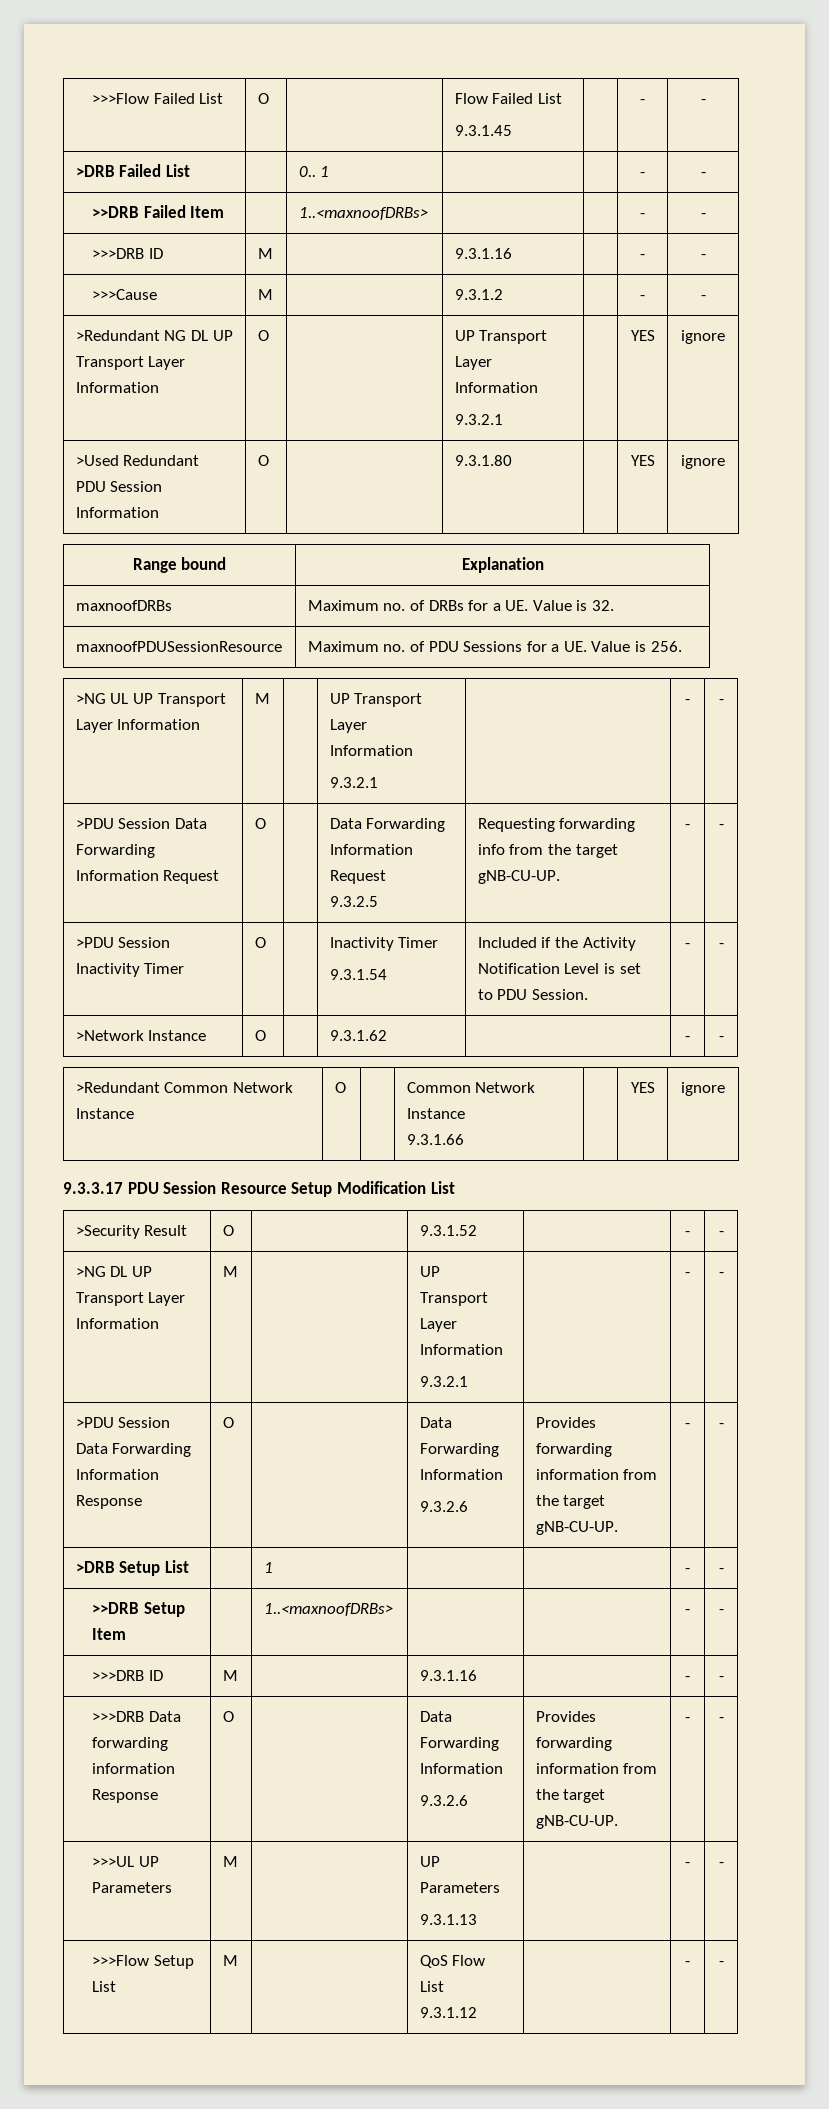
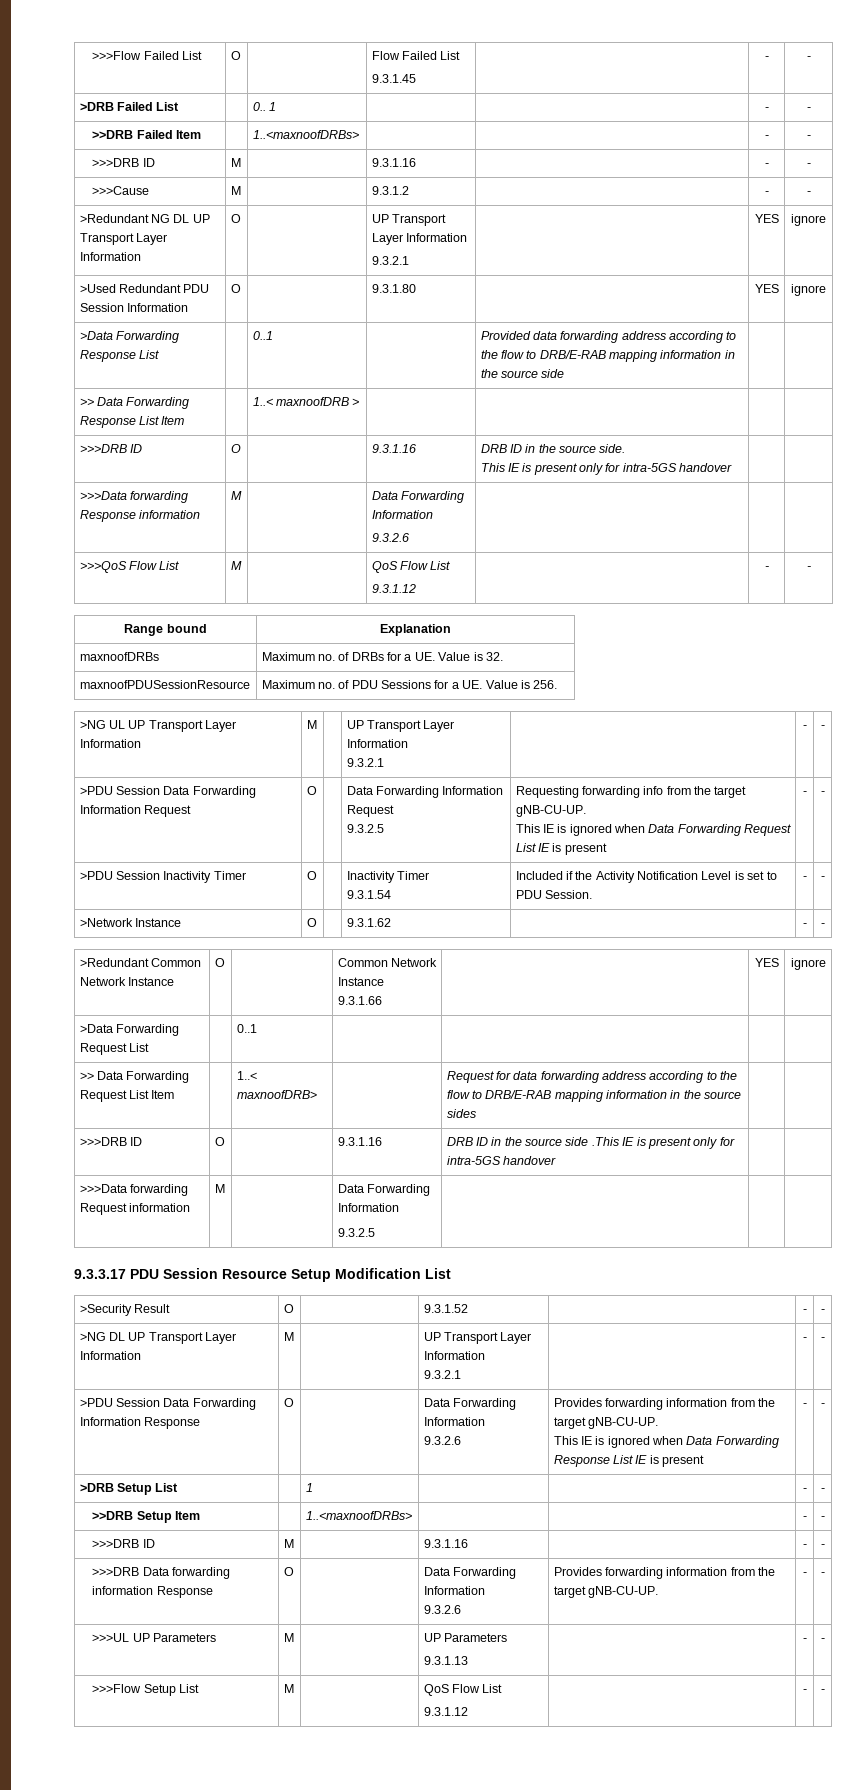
+ >Data Forwarding Response List | | 0..1 | | Provided data forwarding address according to the flow to DRB/E-RAB mapping information in the source side | |
+ >> Data Forwarding Response List Item | | 1..< maxnoofDRB > | | | |
+ >>>DRB ID | O | | 9.3.1.16 | DRB ID in the source side.
+ This IE is present only for intra-5GS handover | |
+ >>>Data forwarding Response information | M | | Data Forwarding Information
+ 9.3.2.6 | | |
+ >>>QoS Flow List | M | | QoS Flow List
+ 9.3.1.12 | | - | -
  >PDU Session Data Forwarding Information Request | O | | Data Forwarding Information Request
- 9.3.2.5 | Requesting forwarding info from the target gNB-CU-UP. | - | -
+ 9.3.2.5 | Requesting forwarding info from the target gNB-CU-UP.
+ This IE is ignored when Data Forwarding Request List IE is present | - | -
+ >Data Forwarding Request List | | 0..1 | | | |
+ >> Data Forwarding Request List Item | | 1..< maxnoofDRB> | | Request for data forwarding address according to the flow to DRB/E-RAB mapping information in the source sides | |
+ >>>DRB ID | O | | 9.3.1.16 | DRB ID in the source side .This IE is present only for intra-5GS handover | |
+ >>>Data forwarding Request information | M | | Data Forwarding Information
+ 9.3.2.5 | | |
  >PDU Session Data Forwarding Information Response | O | | Data Forwarding Information
- 9.3.2.6 | Provides forwarding information from the target gNB-CU-UP. | - | -
+ 9.3.2.6 | Provides forwarding information from the target gNB-CU-UP.
+ This IE is ignored when Data Forwarding Response List IE is present | - | -

